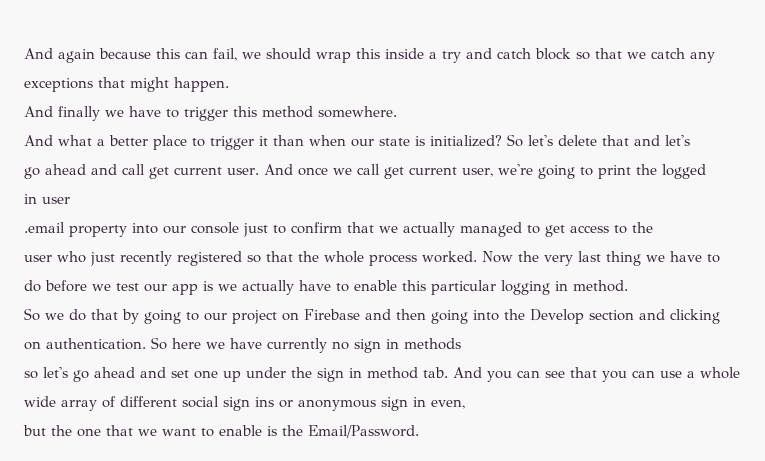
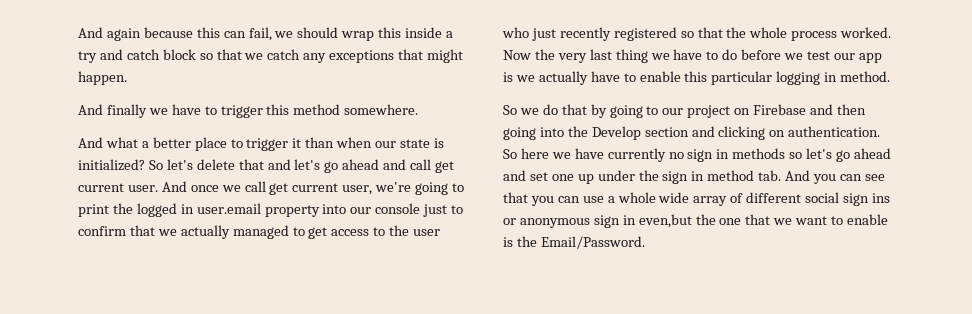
- And again because this can fail, we should wrap this inside a try and catch block so that we catch any
- exceptions that might happen.
+ And again because this can fail, we should wrap this inside a try and catch block so that we catch any exceptions that might happen.
- So let's delete that and let's
- go ahead and call get current user.
+ So let's delete that and let's go ahead and call get current user.
- And once we call get current user, we're going to print the logged
- in user
- .email property into our console just to confirm that we actually managed to get access to the
- user who just recently registered so that the whole process worked.
+ And once we call get current user, we're going to print the logged in user.email property into our console just to confirm that we actually managed to get access to the user who just recently registered so that the whole process worked.
- Now the very last thing we have to
- do before we test our app is we actually have to enable this particular logging in method.
+ Now the very last thing we have to do before we test our app is we actually have to enable this particular logging in method.
- So we do that by going to our project on Firebase and then going into the Develop section and clicking
- on authentication.
+ So we do that by going to our project on Firebase and then going into the Develop section and clicking on authentication.
- So here we have currently no sign in methods
- so let's go ahead and set one up under the sign in method tab. And you can see that you can use a whole
- wide array of different social sign ins or anonymous sign in even,
- but the one that we want to enable is the Email/Password.
+ So here we have currently no sign in methods so let's go ahead and set one up under the sign in method tab. And you can see that you can use a whole wide array of different social sign ins or anonymous sign in even,but the one that we want to enable is the Email/Password.

